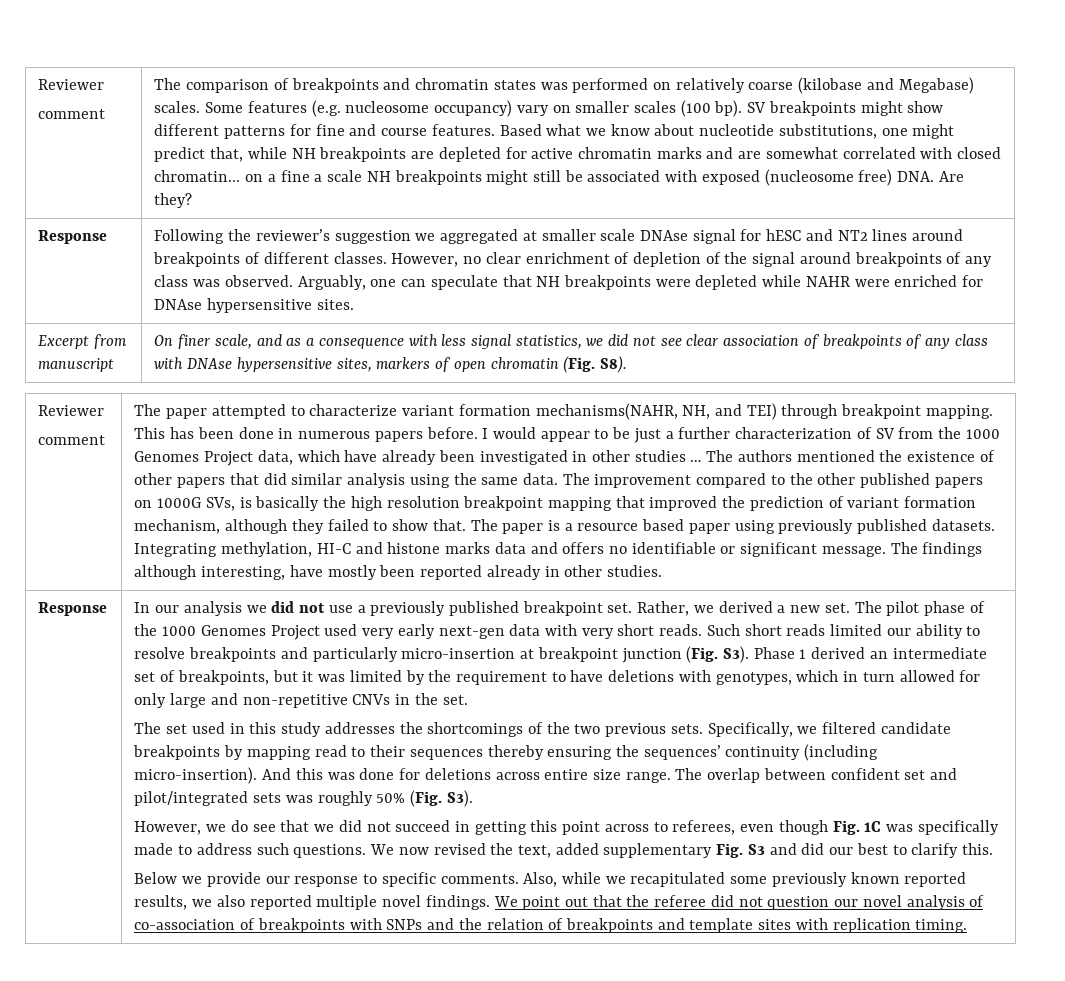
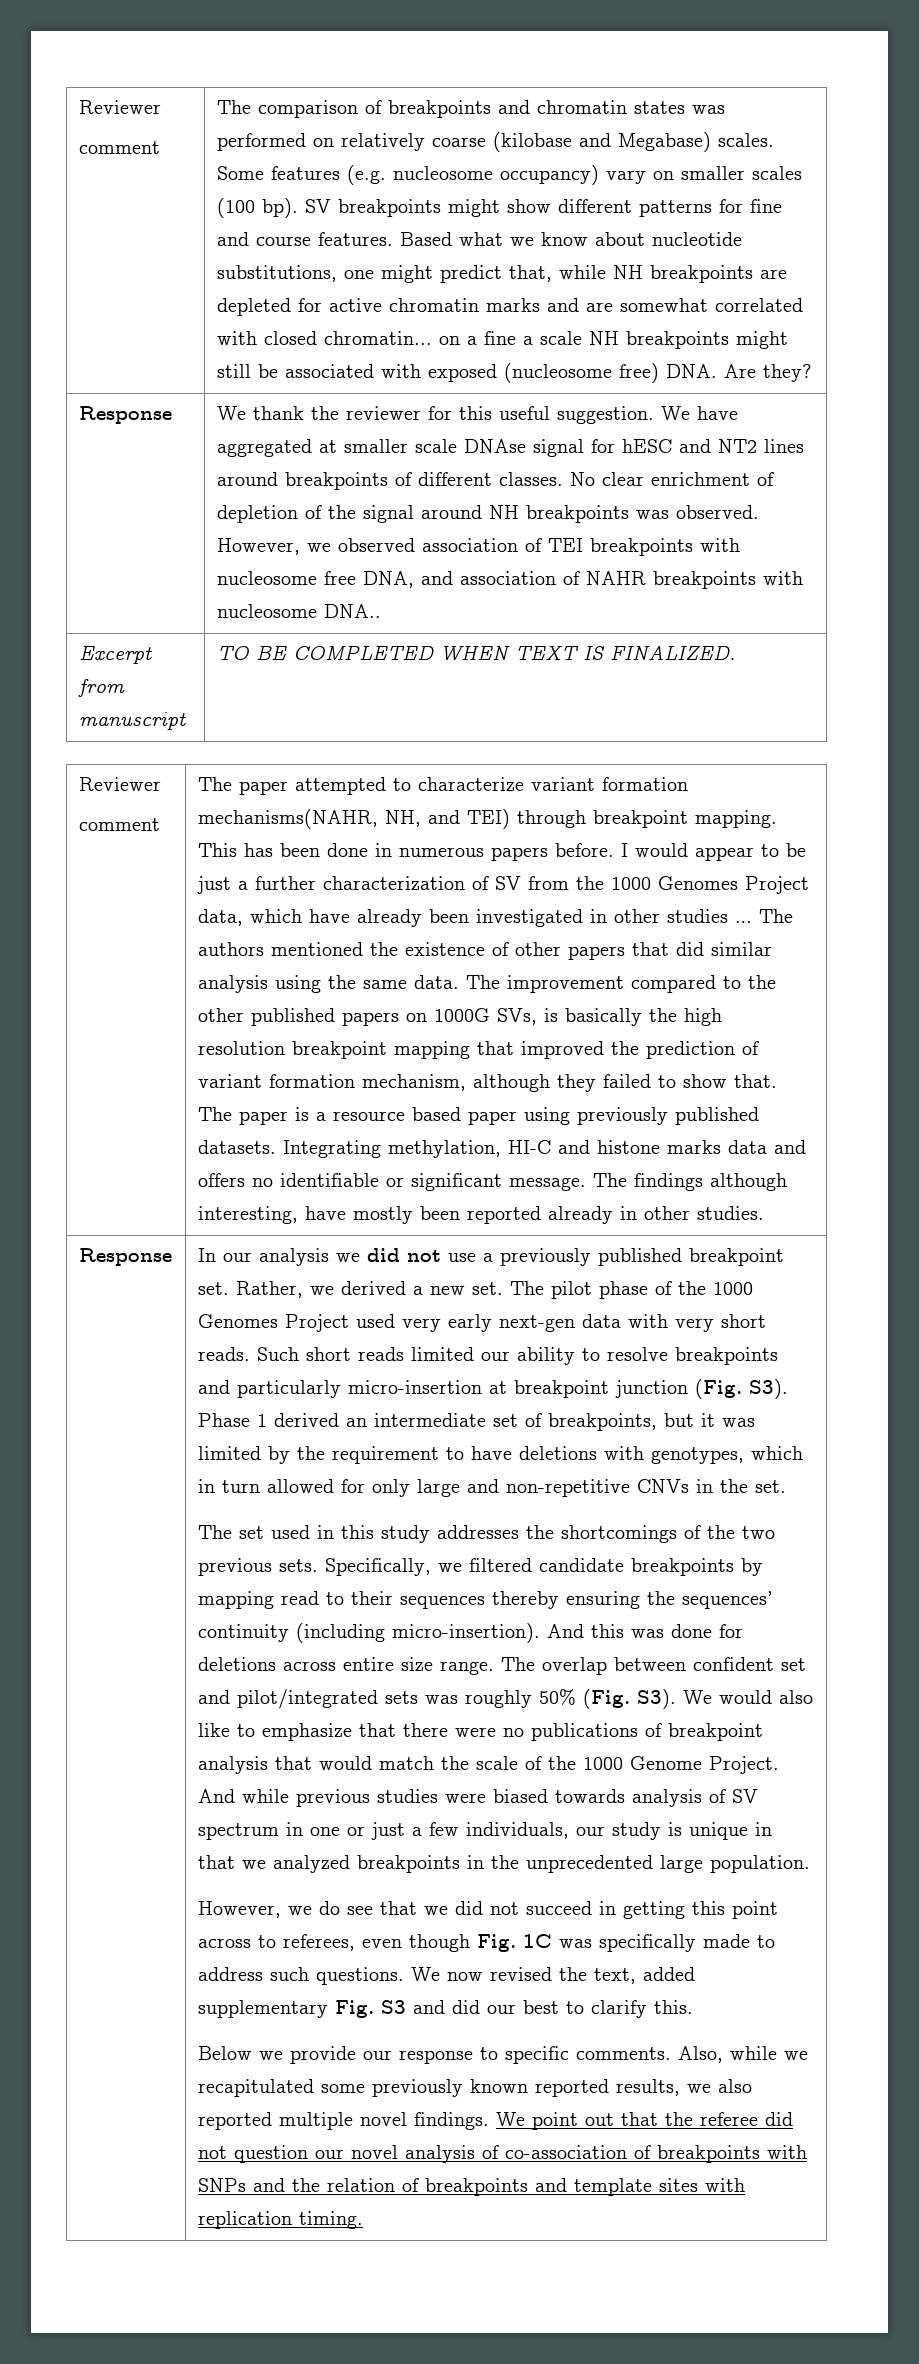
- Following the reviewer’s suggestion we aggregated at smaller scale DNAse signal for hESC and NT2 lines around breakpoints of different classes.
+ We thank the reviewer for this useful suggestion. We have aggregated at smaller scale DNAse signal for hESC and NT2 lines around breakpoints of different classes.
- However, no clear enrichment of depletion of the signal around breakpoints of any class was observed. Arguably, one can speculate that NH breakpoints were depleted while NAHR were enriched for DNAse hypersensitive sites.
- Excerpt from manuscript | On finer scale, and as a consequence with less signal statistics, we did not see clear association of breakpoints of any class with DNAse hypersensitive sites, markers of open chromatin (Fig. S8).
+ No clear enrichment of depletion of the signal around NH breakpoints was observed. However, we observed association of TEI breakpoints with nucleosome free DNA, and association of NAHR breakpoints with nucleosome DNA..
+ Excerpt from manuscript | TO BE COMPLETED WHEN TEXT IS FINALIZED.
- The overlap between confident set and pilot/integrated sets was roughly 50% (Fig. S3).
+ The overlap between confident set and pilot/integrated sets was roughly 50% (Fig. S3). We would also like to emphasize that there were no publications of breakpoint analysis that would match the scale of the 1000 Genome Project. And while previous studies were biased towards analysis of SV spectrum in one or just a few individuals, our study is unique in that we analyzed breakpoints in the unprecedented large population.

